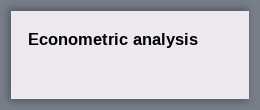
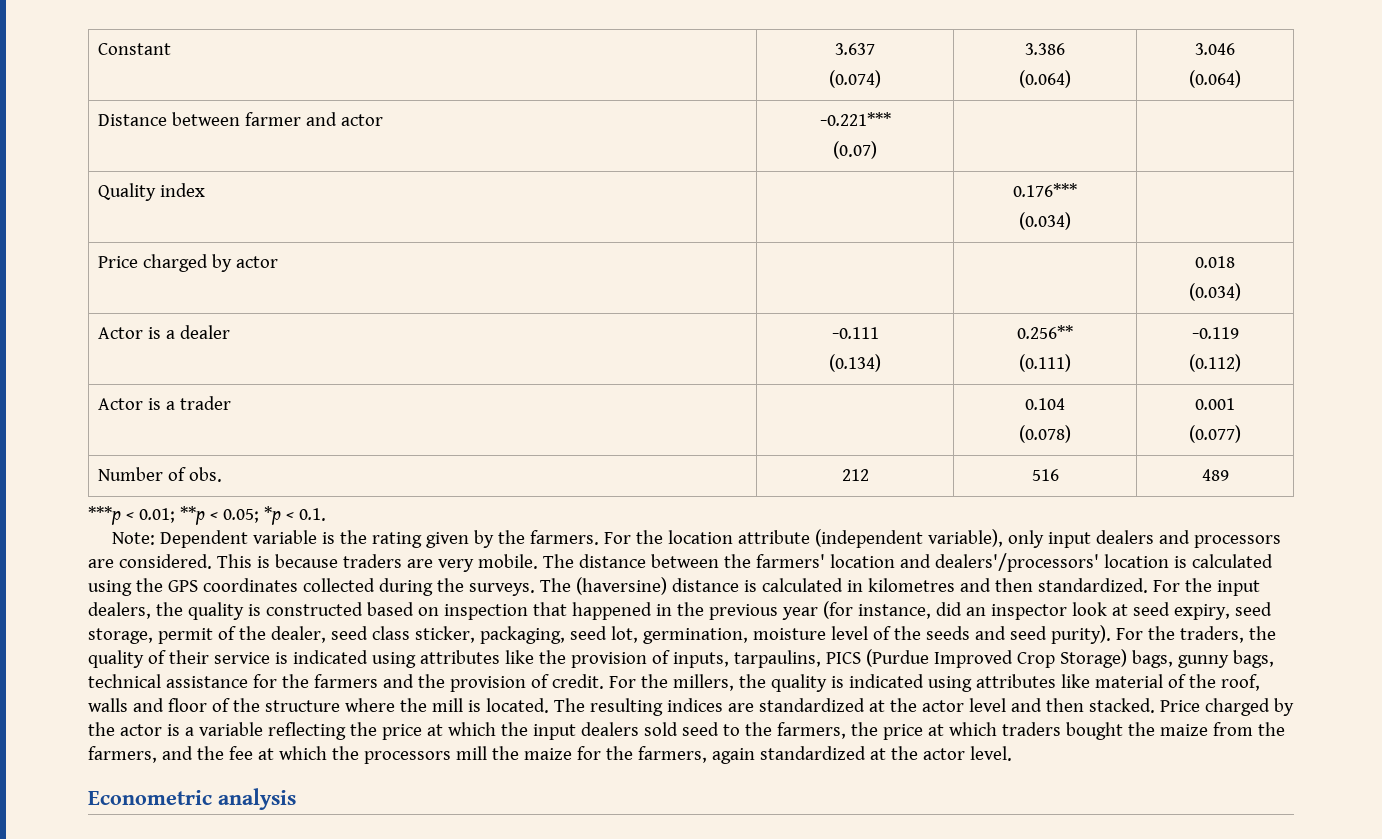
+ Constant | 3.637
+ (0.074) | 3.386
+ (0.064) | 3.046
+ (0.064)
+ Distance between farmer and actor | −0.221***
+ (0.07) | |
+ Quality index | | 0.176***
+ (0.034) |
+ Price charged by actor | | | 0.018
+ (0.034)
+ Actor is a dealer | −0.111
+ (0.134) | 0.256**
+ (0.111) | −0.119
+ (0.112)
+ Actor is a trader | | 0.104
+ (0.078) | 0.001
+ (0.077)
+ Number of obs. | 212 | 516 | 489
+ ***p < 0.01; **p < 0.05; *p < 0.1.
+ Note: Dependent variable is the rating given by the farmers. For the location attribute (independent variable), only input dealers and processors are considered. This is because traders are very mobile. The distance between the farmers' location and dealers'/processors' location is calculated using the GPS coordinates collected during the surveys. The (haversine) distance is calculated in kilometres and then standardized. For the input dealers, the quality is constructed based on inspection that happened in the previous year (for instance, did an inspector look at seed expiry, seed storage, permit of the dealer, seed class sticker, packaging, seed lot, germination, moisture level of the seeds and seed purity). For the traders, the quality of their service is indicated using attributes like the provision of inputs, tarpaulins, PICS (Purdue Improved Crop Storage) bags, gunny bags, technical assistance for the farmers and the provision of credit. For the millers, the quality is indicated using attributes like material of the roof, walls and floor of the structure where the mill is located. The resulting indices are standardized at the actor level and then stacked. Price charged by the actor is a variable reflecting the price at which the input dealers sold seed to the farmers, the price at which traders bought the maize from the farmers, and the fee at which the processors mill the maize for the farmers, again standardized at the actor level.

